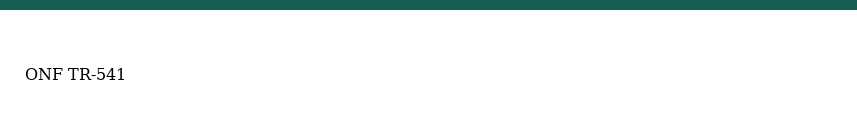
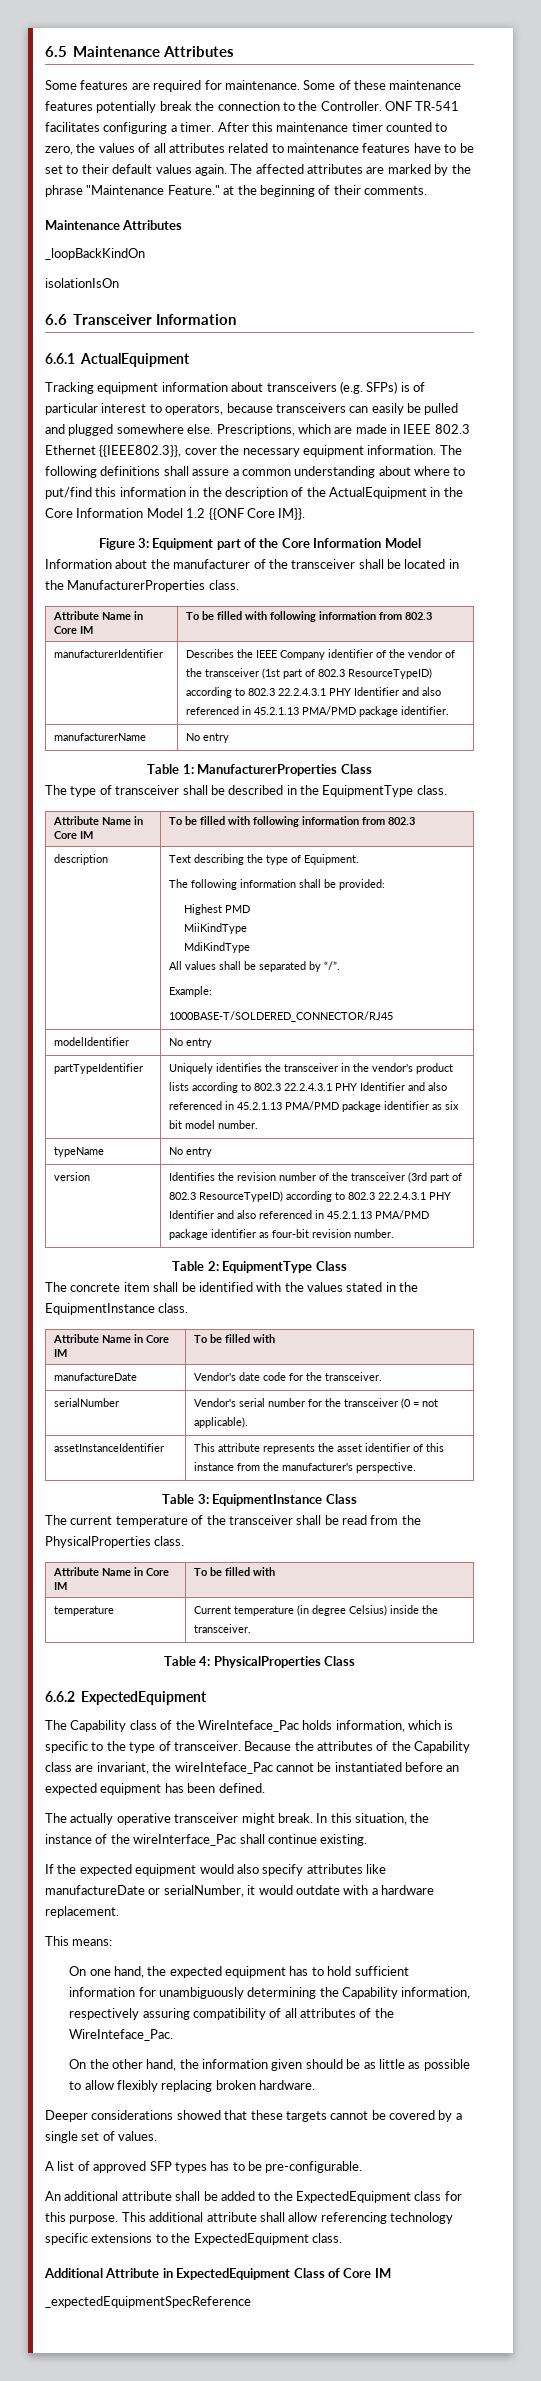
- ONF TR‑541
+ 6.5 Maintenance Attributes
+ Some features are required for maintenance. Some of these maintenance features potentially break the connection to the Controller. ONF TR‑541 facilitates configuring a timer. After this maintenance timer counted to zero, the values of all attributes related to maintenance features have to be set to their default values again. The affected attributes are marked by the phrase "Maintenance Feature." at the beginning of their comments.
+ Maintenance Attributes
+ _loopBackKindOn
+ isolationIsOn
+ 6.6 Transceiver Information
+ 6.6.1 ActualEquipment
+ Tracking equipment information about transceivers (e.g. SFPs) is of particular interest to operators, because transceivers can easily be pulled and plugged somewhere else. Prescriptions, which are made in IEEE 802.3 Ethernet {{IEEE802.3}}, cover the necessary equipment information. The following definitions shall assure a common understanding about where to put/find this information in the description of the ActualEquipment in the Core Information Model 1.2 {{ONF Core IM}}.
+ Figure 3: Equipment part of the Core Information Model
+ Information about the manufacturer of the transceiver shall be located in the ManufacturerProperties class.
+ Attribute Name in Core IM | To be filled with following information from 802.3
+ manufacturerIdentifier | Describes the IEEE Company identifier of the vendor of the transceiver (1st part of 802.3 ResourceTypeID) according to 802.3 22.2.4.3.1 PHY Identifier and also referenced in 45.2.1.13 PMA/PMD package identifier.
+ manufacturerName | No entry
+ Table 1: ManufacturerProperties Class
+ The type of transceiver shall be described in the EquipmentType class.
+ Attribute Name in Core IM | To be filled with following information from 802.3
+ description | Text describing the type of Equipment.
+ The following information shall be provided:
+ Highest PMD
+ MiiKindType
+ MdiKindType
+ All values shall be separated by “/”.
+ Example:
+ 1000BASE-T/SOLDERED_CONNECTOR/RJ45
+ modelIdentifier | No entry
+ partTypeIdentifier | Uniquely identifies the transceiver in the vendor's product lists according to 802.3 22.2.4.3.1 PHY Identifier and also referenced in 45.2.1.13 PMA/PMD package identifier as six bit model number.
+ typeName | No entry
+ version | Identifies the revision number of the transceiver (3rd part of 802.3 ResourceTypeID) according to 802.3 22.2.4.3.1 PHY Identifier and also referenced in 45.2.1.13 PMA/PMD package identifier as four-bit revision number.
+ Table 2: EquipmentType Class
+ The concrete item shall be identified with the values stated in the EquipmentInstance class.
+ Attribute Name in Core IM | To be filled with
+ manufactureDate | Vendor's date code for the transceiver.
+ serialNumber | Vendor's serial number for the transceiver (0 = not applicable).
+ assetInstanceIdentifier | This attribute represents the asset identifier of this instance from the manufacturer's perspective.
+ Table 3: EquipmentInstance Class
+ The current temperature of the transceiver shall be read from the PhysicalProperties class.
+ Attribute Name in Core IM | To be filled with
+ temperature | Current temperature (in degree Celsius) inside the transceiver.
+ Table 4: PhysicalProperties Class
+ 6.6.2 ExpectedEquipment
+ The Capability class of the WireInteface_Pac holds information, which is specific to the type of transceiver. Because the attributes of the Capability class are invariant, the wireInteface_Pac cannot be instantiated before an expected equipment has been defined.
+ The actually operative transceiver might break. In this situation, the instance of the wireInterface_Pac shall continue existing.
+ If the expected equipment would also specify attributes like manufactureDate or serialNumber, it would outdate with a hardware replacement.
+ This means:
+ On one hand, the expected equipment has to hold sufficient information for unambiguously determining the Capability information, respectively assuring compatibility of all attributes of the WireInteface_Pac.
+ On the other hand, the information given should be as little as possible to allow flexibly replacing broken hardware.
+ Deeper considerations showed that these targets cannot be covered by a single set of values.
+ A list of approved SFP types has to be pre-configurable.
+ An additional attribute shall be added to the ExpectedEquipment class for this purpose. This additional attribute shall allow referencing technology specific extensions to the ExpectedEquipment class.
+ Additional Attribute in ExpectedEquipment Class of Core IM
+ _expectedEquipmentSpecReference

